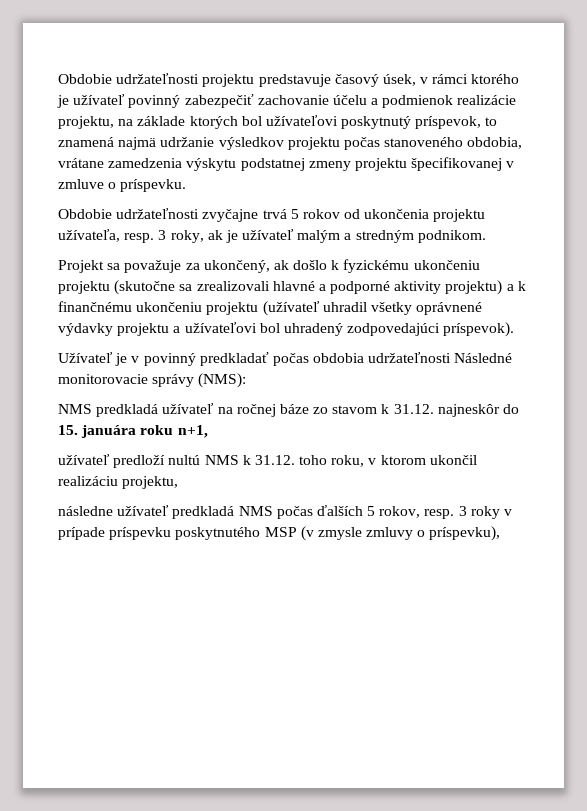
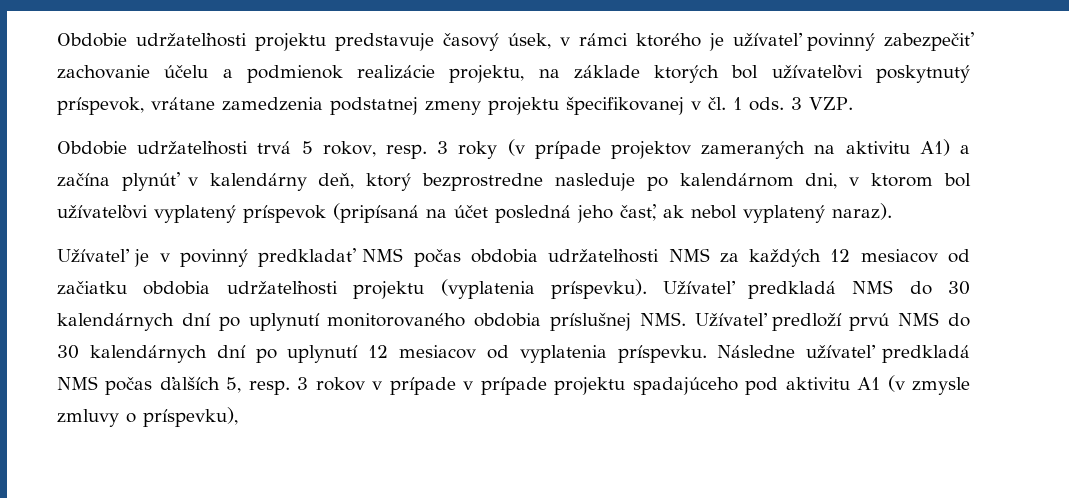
- Obdobie udržateľnosti projektu predstavuje časový úsek, v rámci ktorého je užívateľ povinný zabezpečiť zachovanie účelu a podmienok realizácie projektu, na základe ktorých bol užívateľovi poskytnutý príspevok, to znamená najmä udržanie výsledkov projektu počas stanoveného obdobia, vrátane zamedzenia výskytu podstatnej zmeny projektu špecifikovanej v zmluve o príspevku.
- Obdobie udržateľnosti zvyčajne trvá 5 rokov od ukončenia projektu užívateľa, resp. 3 roky, ak je užívateľ malým a stredným podnikom.
- Projekt sa považuje za ukončený, ak došlo k fyzickému ukončeniu projektu (skutočne sa zrealizovali hlavné a podporné aktivity projektu) a k finančnému ukončeniu projektu (užívateľ uhradil všetky oprávnené výdavky projektu a užívateľovi bol uhradený zodpovedajúci príspevok).
+ Obdobie udržateľnosti projektu predstavuje časový úsek, v rámci ktorého je užívateľ povinný zabezpečiť zachovanie účelu a podmienok realizácie projektu, na základe ktorých bol užívateľovi poskytnutý príspevok, vrátane zamedzenia podstatnej zmeny projektu špecifikovanej v čl. 1 ods. 3 VZP.
+ Obdobie udržateľnosti trvá 5 rokov, resp. 3 roky (v prípade projektov zameraných na aktivitu A1) a začína plynúť v kalendárny deň, ktorý bezprostredne nasleduje po kalendárnom dni, v ktorom bol užívateľovi vyplatený príspevok (pripísaná na účet posledná jeho časť, ak nebol vyplatený naraz).
- Užívateľ je v povinný predkladať počas obdobia udržateľnosti Následné monitorovacie správy (NMS):
- NMS predkladá užívateľ na ročnej báze zo stavom k 31.12. najneskôr do 15. januára roku n+1,
- užívateľ predloží nultú NMS k 31.12. toho roku, v ktorom ukončil realizáciu projektu,
- následne užívateľ predkladá NMS počas ďalších 5 rokov, resp. 3 roky v prípade príspevku poskytnutého MSP (v zmysle zmluvy o príspevku),
+ Užívateľ je v povinný predkladať NMS počas obdobia udržateľnosti NMS za každých 12 mesiacov od začiatku obdobia udržateľnosti projektu (vyplatenia príspevku). Užívateľ predkladá NMS do 30 kalendárnych dní po uplynutí monitorovaného obdobia príslušnej NMS. Užívateľ predloží prvú NMS do 30 kalendárnych dní po uplynutí 12 mesiacov od vyplatenia príspevku. Následne užívateľ predkladá NMS počas ďalších 5, resp. 3 rokov v prípade v prípade projektu spadajúceho pod aktivitu A1 (v zmysle zmluvy o príspevku),

